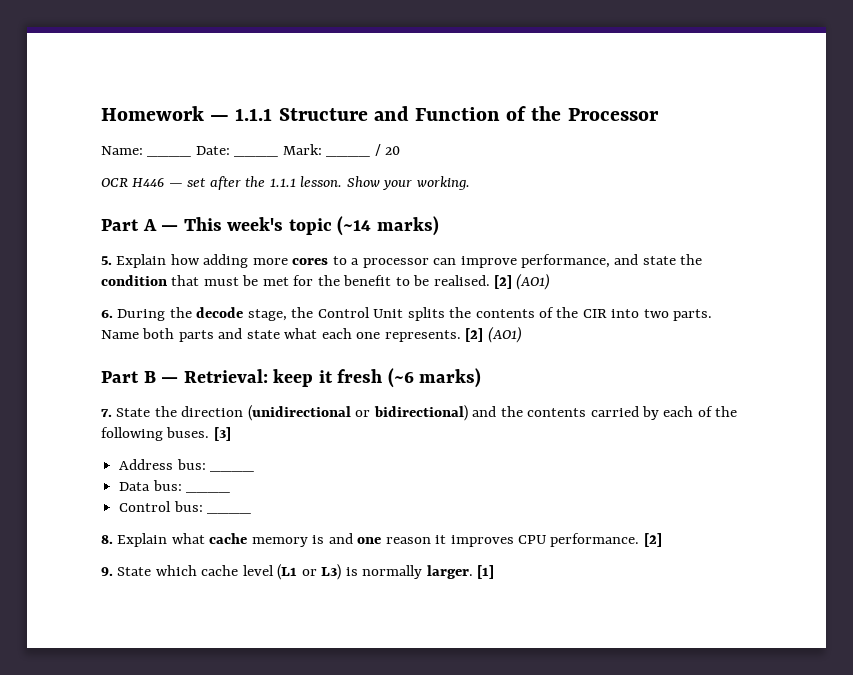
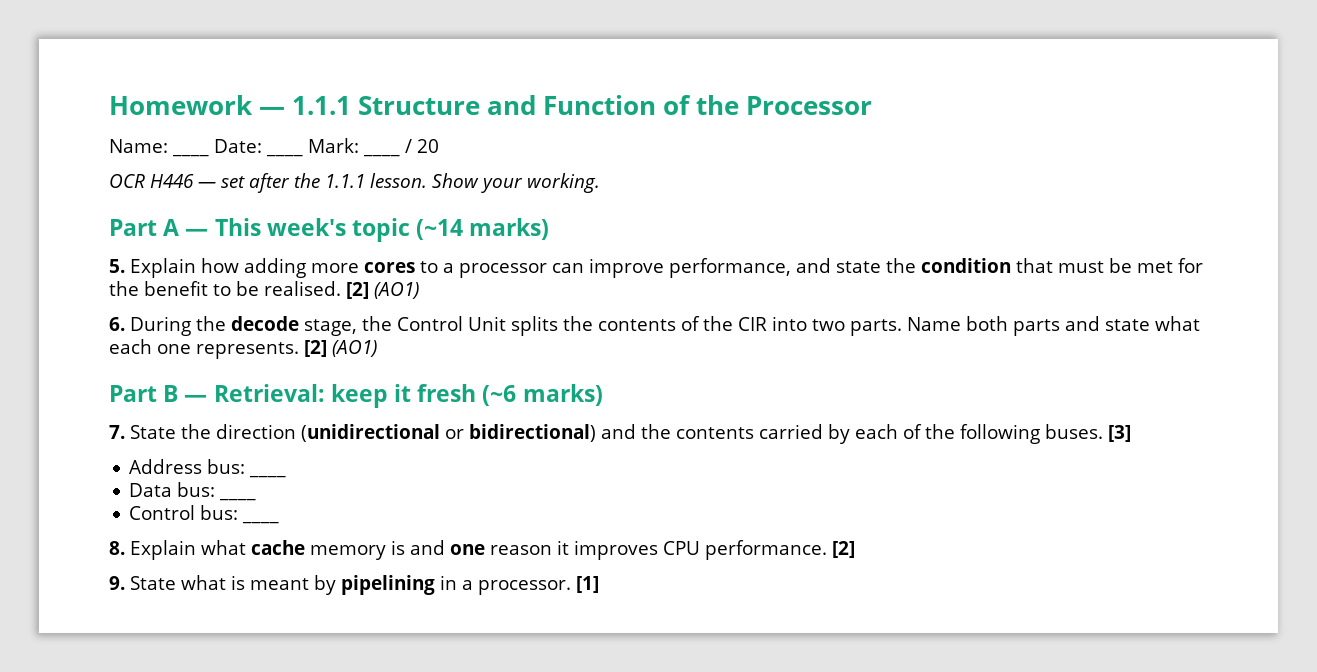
- 9. State which cache level (L1 or L3) is normally larger.
+ 9. State what is meant by pipelining in a processor.

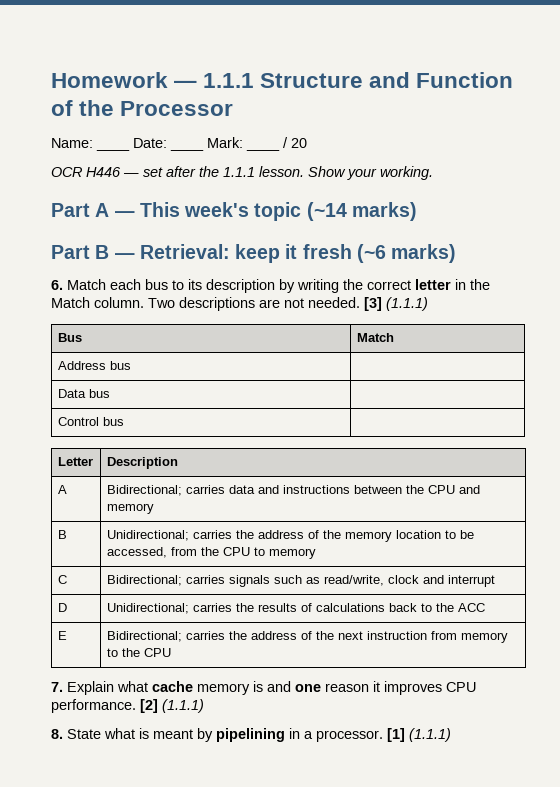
- 5. Explain how adding more cores to a processor can improve performance, and state the condition that must be met for the benefit to be realised. [2] (AO1)
- 6. During the decode stage, the Control Unit splits the contents of the CIR into two parts. Name both parts and state what each one represents. [2] (AO1)
- 7. State the direction (unidirectional or bidirectional) and the contents carried by each of the following buses. [3]
- Address bus: ____
- Data bus: ____
- Control bus: ____
- 8. Explain what cache memory is and one reason it improves CPU performance. [2]
- 9. State what is meant by pipelining in a processor.
+ 6. Match each bus to its description by writing the correct letter in the Match column. Two descriptions are not needed. [3] (1.1.1)
+ Bus | Match
+ Address bus |
+ Data bus |
+ Control bus |
+ Letter | Description
+ A | Bidirectional; carries data and instructions between the CPU and memory
+ B | Unidirectional; carries the address of the memory location to be accessed, from the CPU to memory
+ C | Bidirectional; carries signals such as read/write, clock and interrupt
+ D | Unidirectional; carries the results of calculations back to the ACC
+ E | Bidirectional; carries the address of the next instruction from memory to the CPU
+ 7. Explain what cache memory is and one reason it improves CPU performance. [2] (1.1.1)
+ 8. State what is meant by pipelining in a processor.
- [1]
+ [1] (1.1.1)

